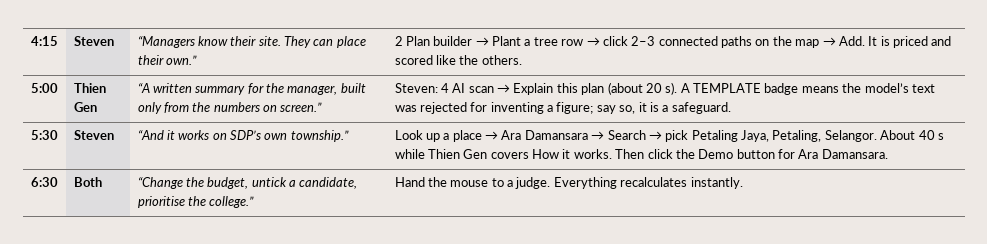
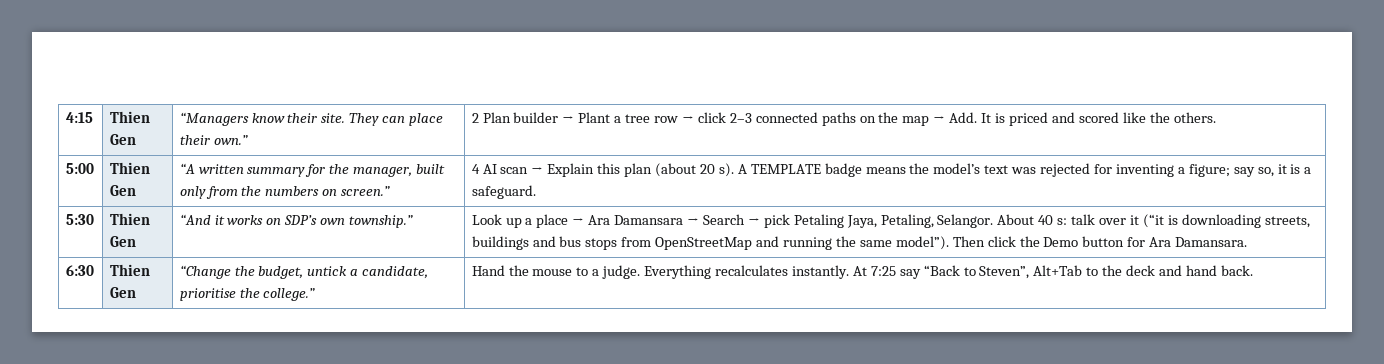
- 4:15 | Steven | “Managers know their site. They can place their own.” | 2 Plan builder → Plant a tree row → click 2–3 connected paths on the map → Add. It is priced and scored like the others.
+ 4:15 | Thien Gen | “Managers know their site. They can place their own.” | 2 Plan builder → Plant a tree row → click 2–3 connected paths on the map → Add. It is priced and scored like the others.
- Steven: 4 AI scan → Explain this plan (about 20 s).
+ 4 AI scan → Explain this plan (about 20 s).
- 5:30 | Steven
+ 5:30 | Thien Gen
- About 40 s while Thien Gen covers How it works.
+ About 40 s: talk over it (“it is downloading streets, buildings and bus stops from OpenStreetMap and running the same model”).
- 6:30 | Both | “Change the budget, untick a candidate, prioritise the college.” | Hand the mouse to a judge. Everything recalculates instantly.
+ 6:30 | Thien Gen | “Change the budget, untick a candidate, prioritise the college.” | Hand the mouse to a judge. Everything recalculates instantly. At 7:25 say “Back to Steven”, Alt+Tab to the deck and hand back.

